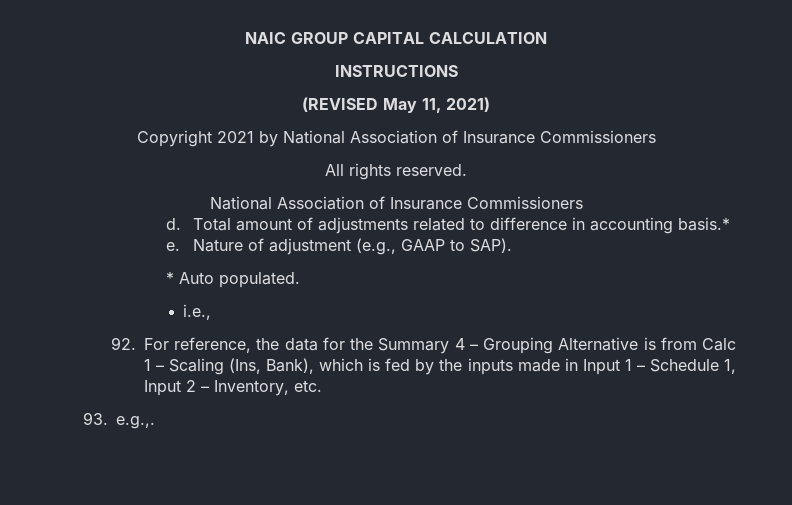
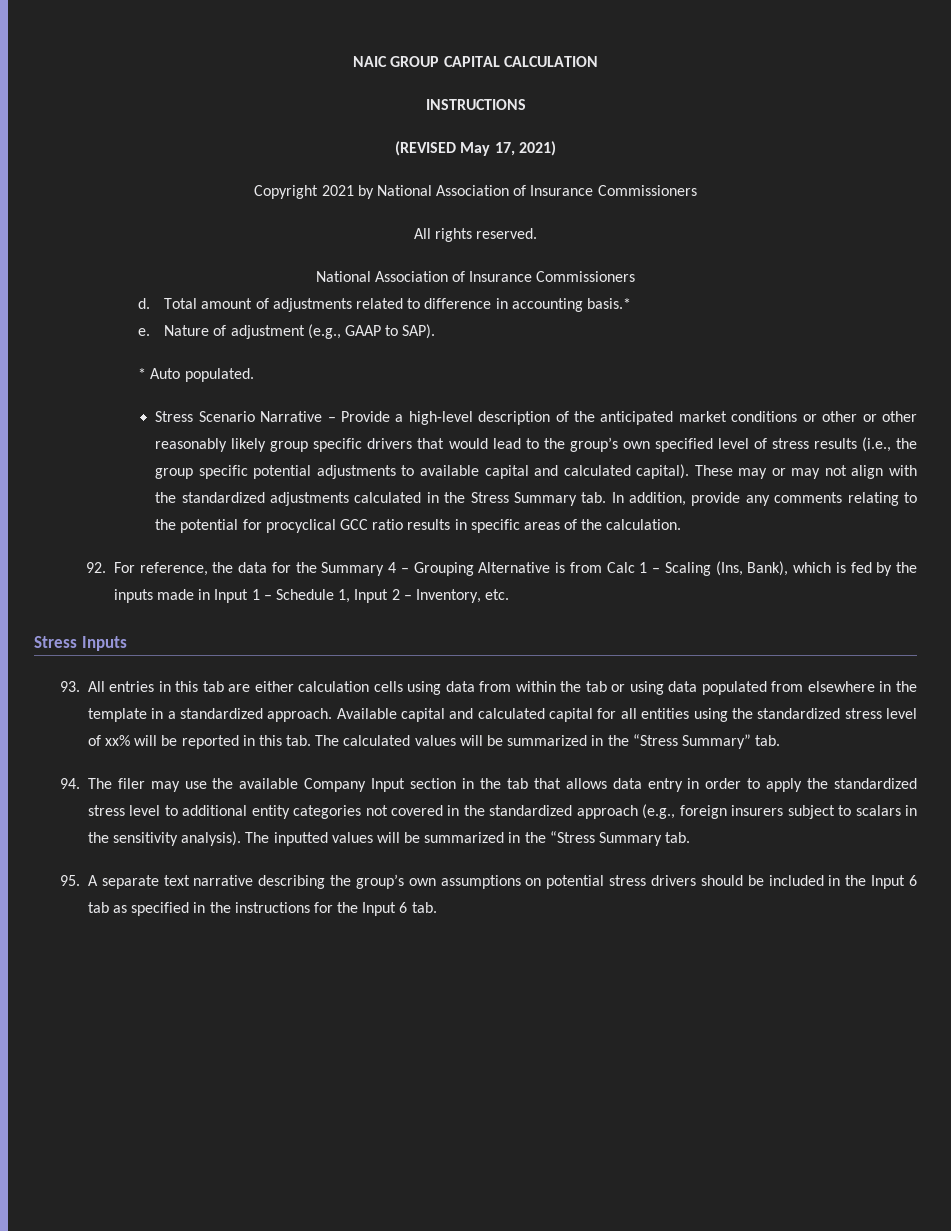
- (REVISED May 11, 2021)
+ (REVISED May 17, 2021)
- i.e.,
+ Stress Scenario Narrative – Provide a high-level description of the anticipated market conditions or other or other reasonably likely group specific drivers that would lead to the group’s own specified level of stress results (i.e., the group specific potential adjustments to available capital and calculated capital). These may or may not align with the standardized adjustments calculated in the Stress Summary tab. In addition, provide any comments relating to the potential for procyclical GCC ratio results in specific areas of the calculation.
+ Stress Inputs
- 93. e.g.,.
+ 93. All entries in this tab are either calculation cells using data from within the tab or using data populated from elsewhere in the template in a standardized approach. Available capital and calculated capital for all entities using the standardized stress level of xx% will be reported in this tab. The calculated values will be summarized in the “Stress Summary” tab.
+ 94. The filer may use the available Company Input section in the tab that allows data entry in order to apply the standardized stress level to additional entity categories not covered in the standardized approach (e.g., foreign insurers subject to scalars in the sensitivity analysis). The inputted values will be summarized in the “Stress Summary tab.
+ 95. A separate text narrative describing the group’s own assumptions on potential stress drivers should be included in the Input 6 tab as specified in the instructions for the Input 6 tab.

